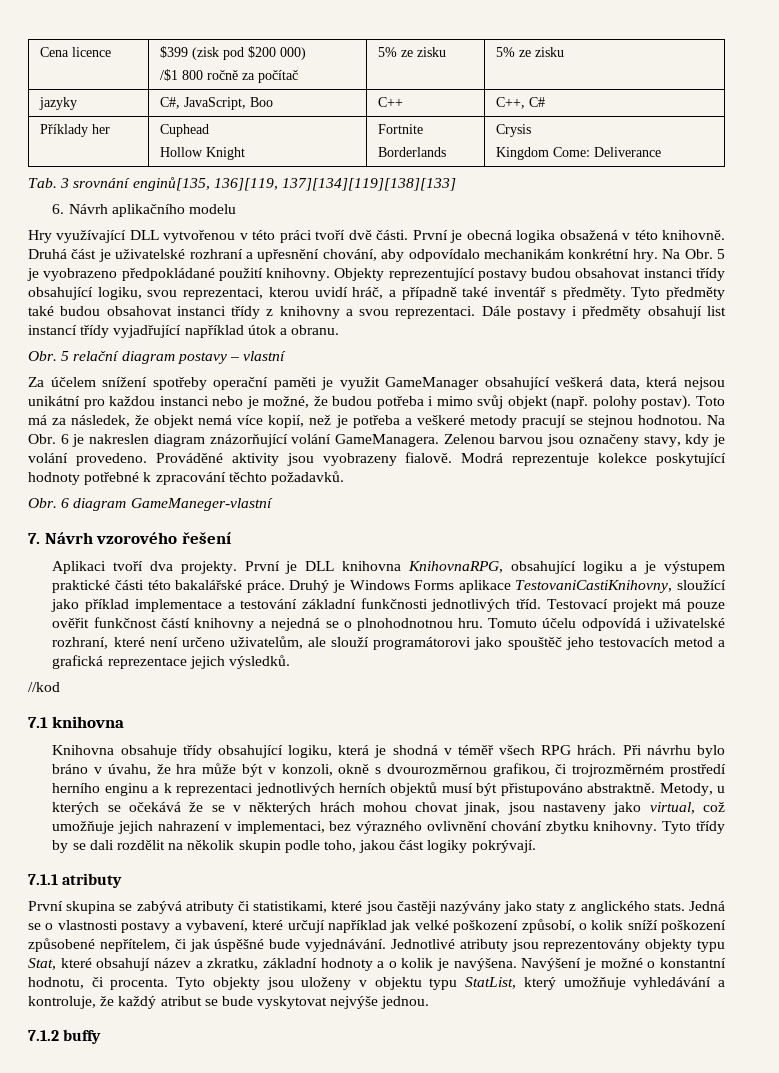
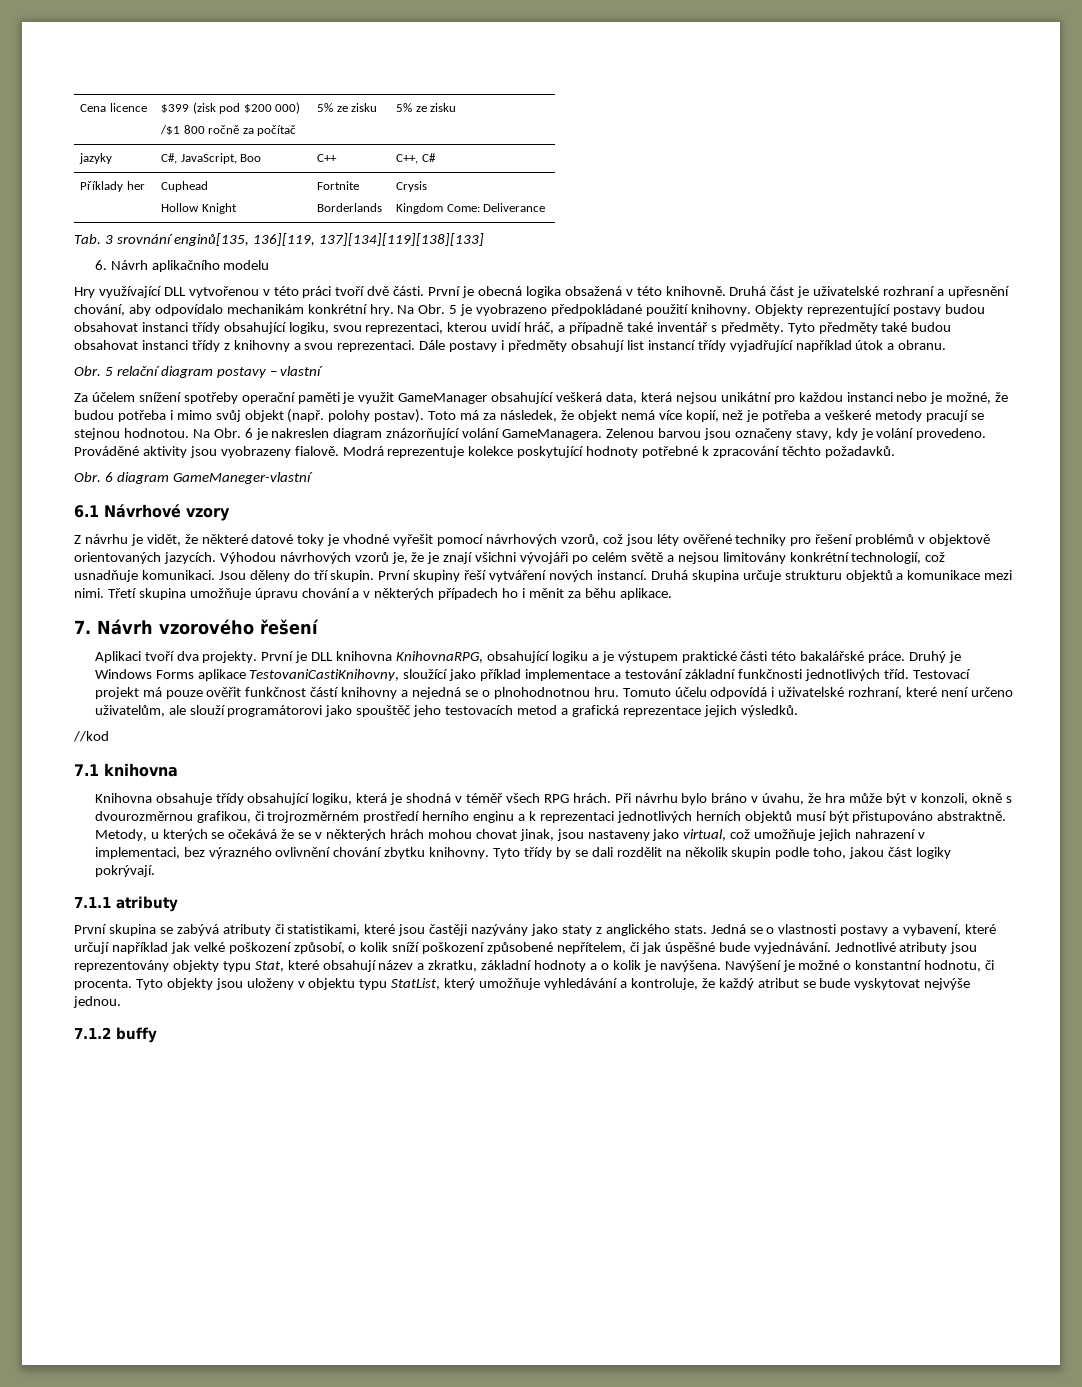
+ 6.1 Návrhové vzory
+ Z návrhu je vidět, že některé datové toky je vhodné vyřešit pomocí návrhových vzorů, což jsou léty ověřené techniky pro řešení problémů v objektově orientovaných jazycích. Výhodou návrhových vzorů je, že je znají všichni vývojáři po celém světě a nejsou limitovány konkrétní technologií, což usnadňuje komunikaci. Jsou děleny do tří skupin. První skupiny řeší vytváření nových instancí. Druhá skupina určuje strukturu objektů a komunikace mezi nimi. Třetí skupina umožňuje úpravu chování a v některých případech ho i měnit za běhu aplikace.

